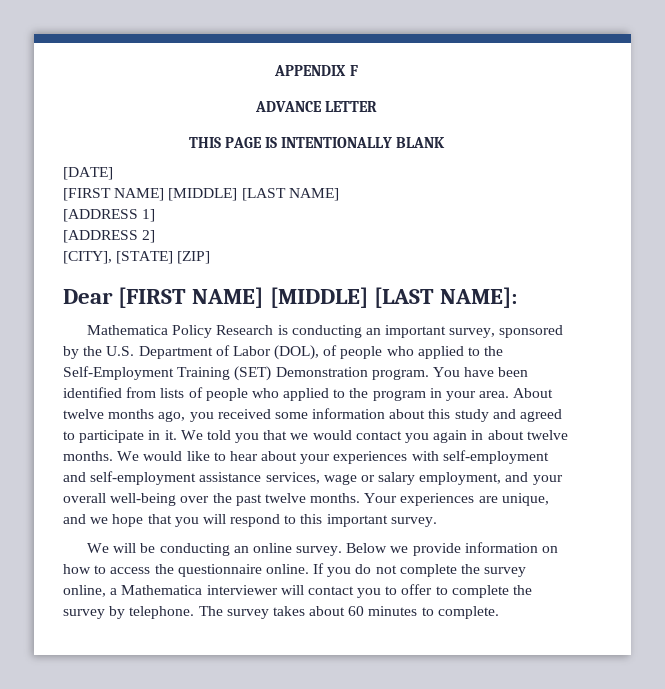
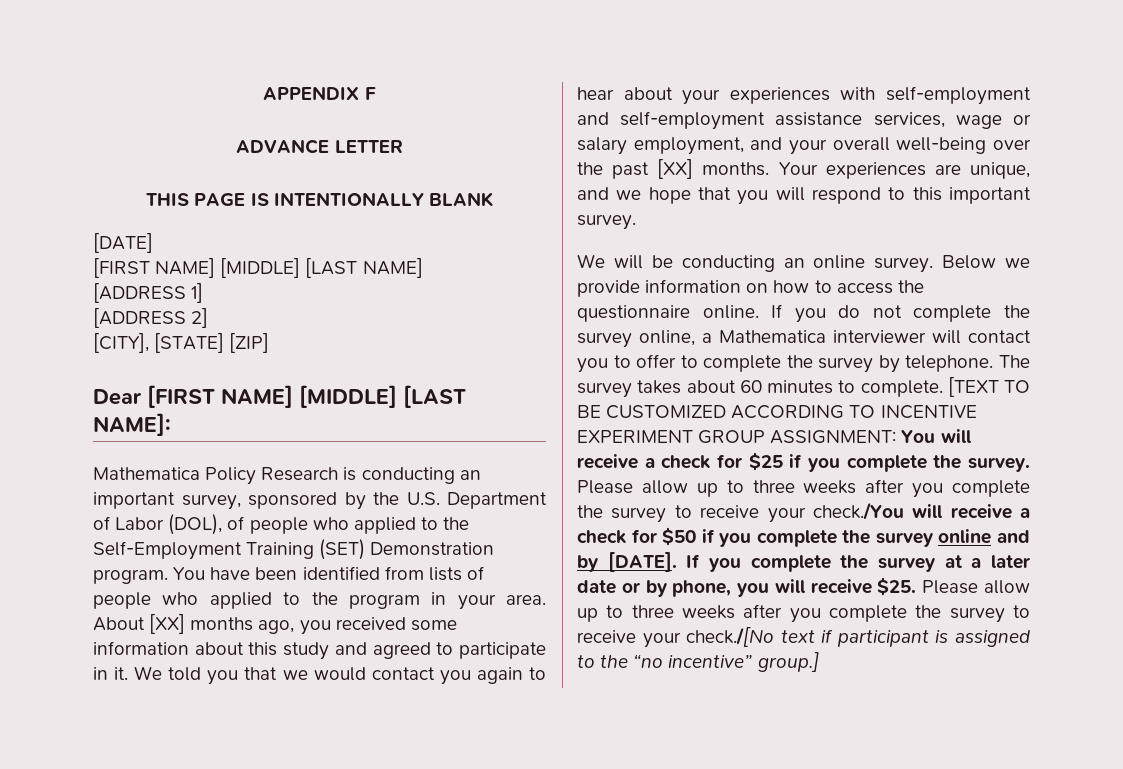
- About twelve months ago, you received some information about this study and agreed to participate in it.
+ About [XX] months ago, you received some information about this study and agreed to participate in it.
- We told you that we would contact you again in about twelve months. We would like to hear about your experiences with self-employment and self-employment assistance services, wage or salary employment, and your overall well-being over the past twelve months.
+ We told you that we would contact you again to hear about your experiences with self-employment and self-employment assistance services, wage or salary employment, and your overall well-being over the past [XX] months.
+ [TEXT TO BE CUSTOMIZED ACCORDING TO INCENTIVE EXPERIMENT GROUP ASSIGNMENT: You will receive a check for $25 if you complete the survey. Please allow up to three weeks after you complete the survey to receive your check./You will receive a check for $50 if you complete the survey online and by [DATE]. If you complete the survey at a later date or by phone, you will receive $25. Please allow up to three weeks after you complete the survey to receive your check./[No text if participant is assigned to the “no incentive” group.]

